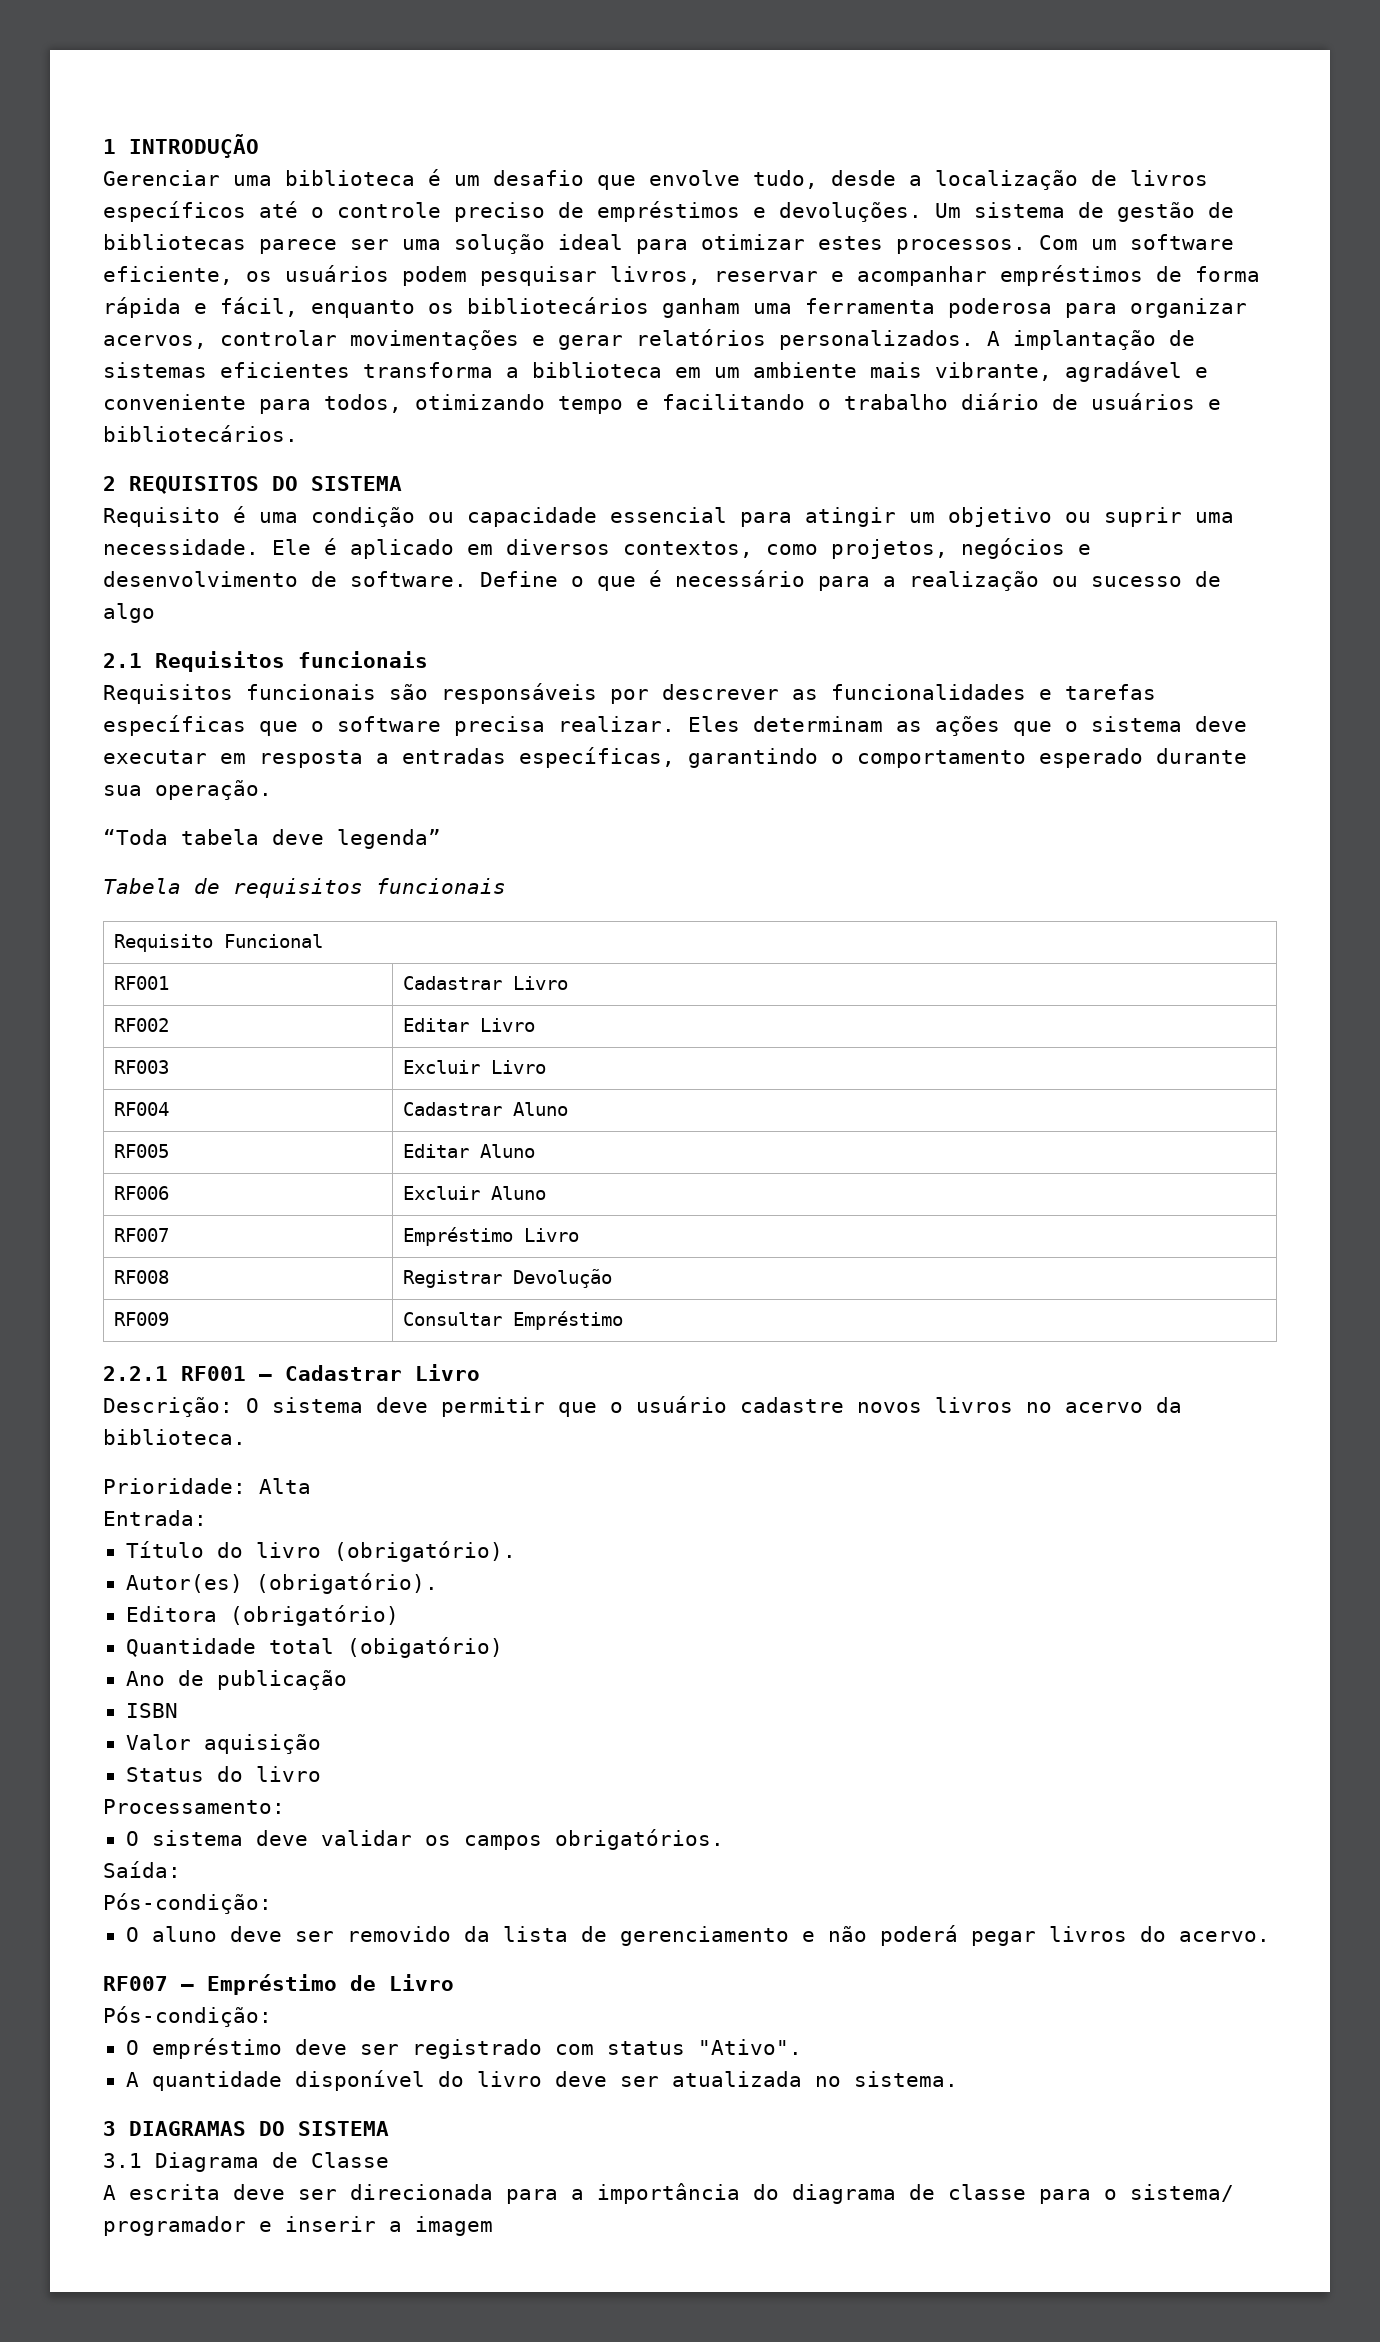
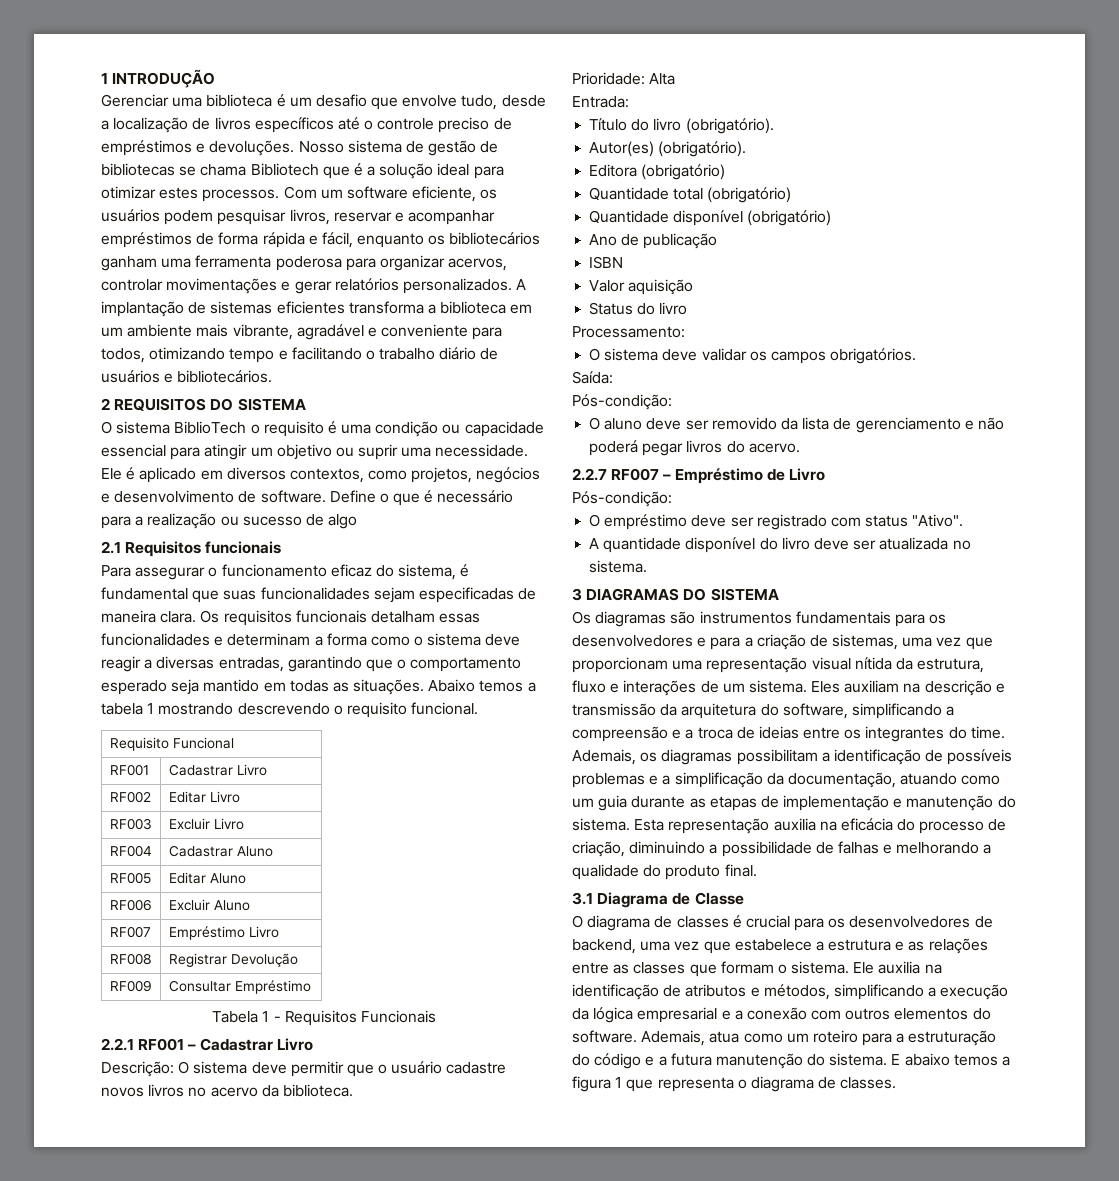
- Um sistema de gestão de bibliotecas parece ser uma solução ideal para otimizar estes processos.
+ Nosso sistema de gestão de bibliotecas se chama Bibliotech que é a solução ideal para otimizar estes processos.
- Requisito é uma condição ou capacidade essencial para atingir um objetivo ou suprir uma necessidade.
+ O sistema BiblioTech o requisito é uma condição ou capacidade essencial para atingir um objetivo ou suprir uma necessidade.
- Requisitos funcionais são responsáveis por descrever as funcionalidades e tarefas específicas que o software precisa realizar. Eles determinam as ações que o sistema deve executar em resposta a entradas específicas, garantindo o comportamento esperado durante sua operação.
- “Toda tabela deve legenda”
- Tabela de requisitos funcionais
+ Para assegurar o funcionamento eficaz do sistema, é fundamental que suas funcionalidades sejam especificadas de maneira clara. Os requisitos funcionais detalham essas funcionalidades e determinam a forma como o sistema deve reagir a diversas entradas, garantindo que o comportamento esperado seja mantido em todas as situações. Abaixo temos a tabela 1 mostrando descrevendo o requisito funcional.
+ Tabela 1 - Requisitos Funcionais
- Quantidade total (obigatório)
+ Quantidade total (obrigatório)
+ Quantidade disponível (obrigatório)
- RF007 – Empréstimo de Livro
+ 2.2.7 RF007 – Empréstimo de Livro
+ Os diagramas são instrumentos fundamentais para os desenvolvedores e para a criação de sistemas, uma vez que proporcionam uma representação visual nítida da estrutura, fluxo e interações de um sistema. Eles auxiliam na descrição e transmissão da arquitetura do software, simplificando a compreensão e a troca de ideias entre os integrantes do time. Ademais, os diagramas possibilitam a identificação de possíveis problemas e a simplificação da documentação, atuando como um guia durante as etapas de implementação e manutenção do sistema. Esta representação auxilia na eficácia do processo de criação, diminuindo a possibilidade de falhas e melhorando a qualidade do produto final.
  3.1 Diagrama de Classe
- A escrita deve ser direcionada para a importância do diagrama de classe para o sistema/ programador e inserir a imagem
+ O diagrama de classes é crucial para os desenvolvedores de backend, uma vez que estabelece a estrutura e as relações entre as classes que formam o sistema. Ele auxilia na identificação de atributos e métodos, simplificando a execução da lógica empresarial e a conexão com outros elementos do software. Ademais, atua como um roteiro para a estruturação do código e a futura manutenção do sistema. E abaixo temos a figura 1 que representa o diagrama de classes.

